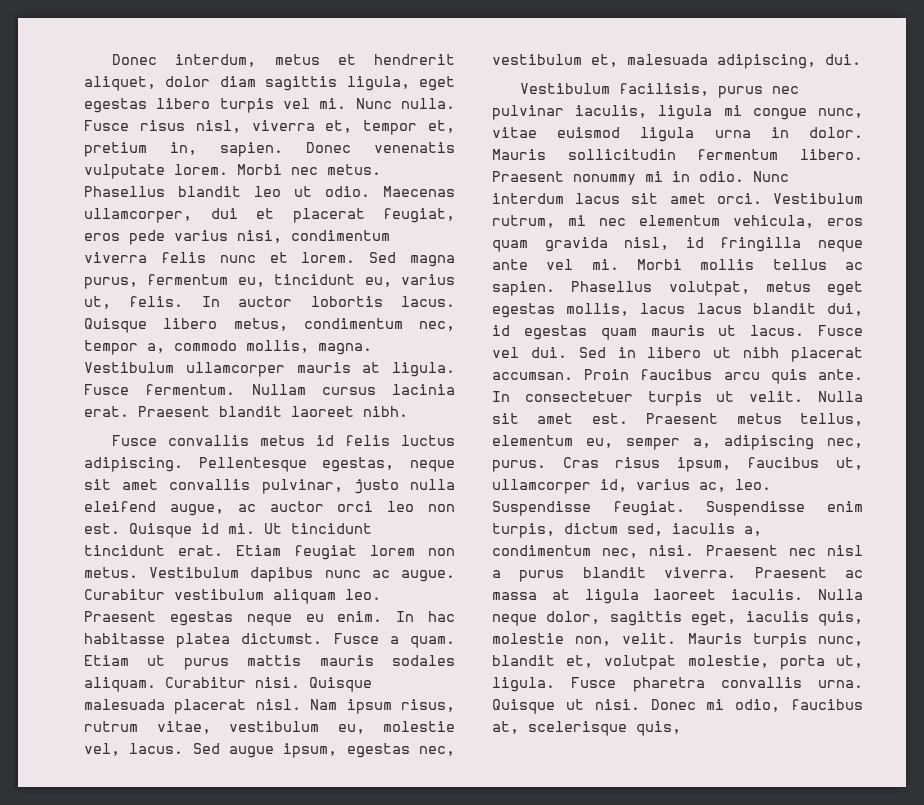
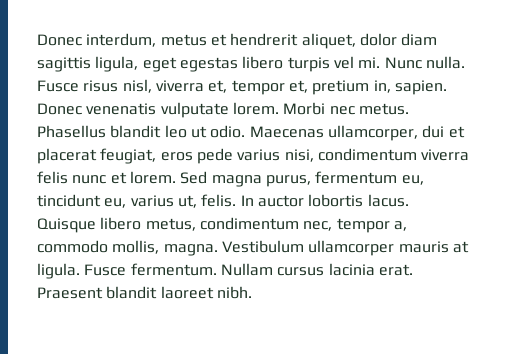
- Fusce convallis metus id felis luctus adipiscing. Pellentesque egestas, neque sit amet convallis pulvinar, justo nulla eleifend augue, ac auctor orci leo non est. Quisque id mi. Ut tincidunt tincidunt erat. Etiam feugiat lorem non metus. Vestibulum dapibus nunc ac augue. Curabitur vestibulum aliquam leo. Praesent egestas neque eu enim. In hac habitasse platea dictumst. Fusce a quam. Etiam ut purus mattis mauris sodales aliquam. Curabitur nisi. Quisque malesuada placerat nisl. Nam ipsum risus, rutrum vitae, vestibulum eu, molestie vel, lacus. Sed augue ipsum, egestas nec, vestibulum et, malesuada adipiscing, dui.
- Vestibulum facilisis, purus nec pulvinar iaculis, ligula mi congue nunc, vitae euismod ligula urna in dolor. Mauris sollicitudin fermentum libero. Praesent nonummy mi in odio. Nunc interdum lacus sit amet orci. Vestibulum rutrum, mi nec elementum vehicula, eros quam gravida nisl, id fringilla neque ante vel mi. Morbi mollis tellus ac sapien. Phasellus volutpat, metus eget egestas mollis, lacus lacus blandit dui, id egestas quam mauris ut lacus. Fusce vel dui. Sed in libero ut nibh placerat accumsan. Proin faucibus arcu quis ante. In consectetuer turpis ut velit. Nulla sit amet est. Praesent metus tellus, elementum eu, semper a, adipiscing nec, purus. Cras risus ipsum, faucibus ut, ullamcorper id, varius ac, leo. Suspendisse feugiat. Suspendisse enim turpis, dictum sed, iaculis a, condimentum nec, nisi. Praesent nec nisl a purus blandit viverra. Praesent ac massa at ligula laoreet iaculis. Nulla neque dolor, sagittis eget, iaculis quis, molestie non, velit. Mauris turpis nunc, blandit et, volutpat molestie, porta ut, ligula. Fusce pharetra convallis urna. Quisque ut nisi. Donec mi odio, faucibus at, scelerisque quis,

